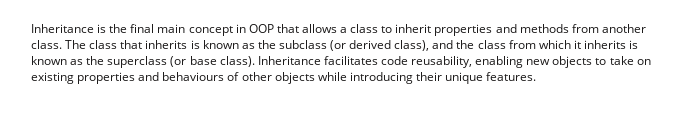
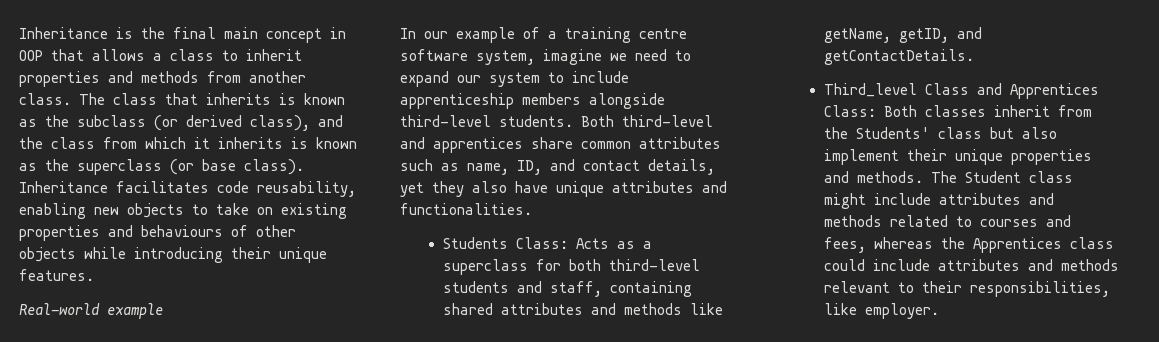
+ Real-world example
+ In our example of a training centre software system, imagine we need to expand our system to include apprenticeship members alongside third-level students. Both third-level and apprentices share common attributes such as name, ID, and contact details, yet they also have unique attributes and functionalities.
+ Students Class: Acts as a superclass for both third-level students and staff, containing shared attributes and methods like getName, getID, and getContactDetails.
+ Third_level Class and Apprentices Class: Both classes inherit from the Students' class but also implement their unique properties and methods. The Student class might include attributes and methods related to courses and fees, whereas the Apprentices class could include attributes and methods relevant to their responsibilities, like employer.

